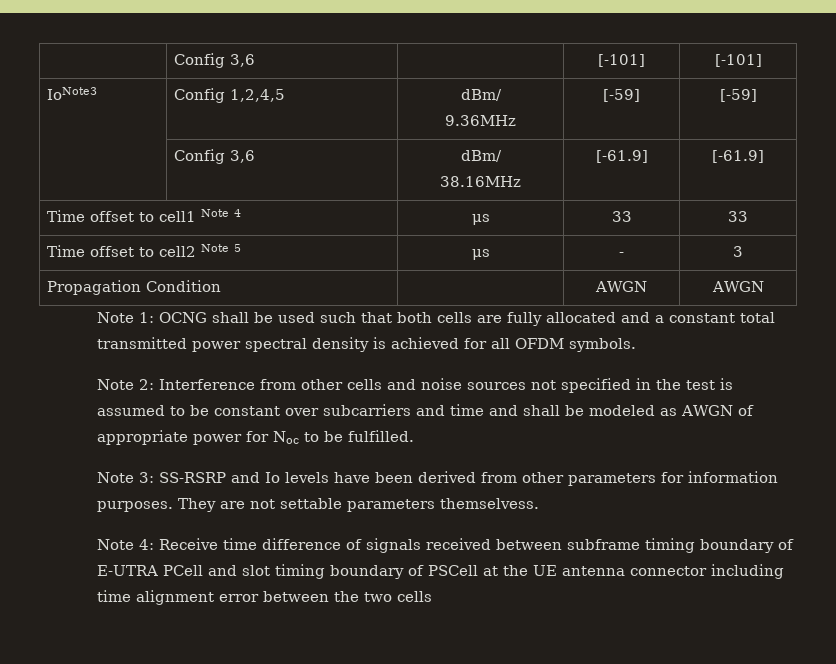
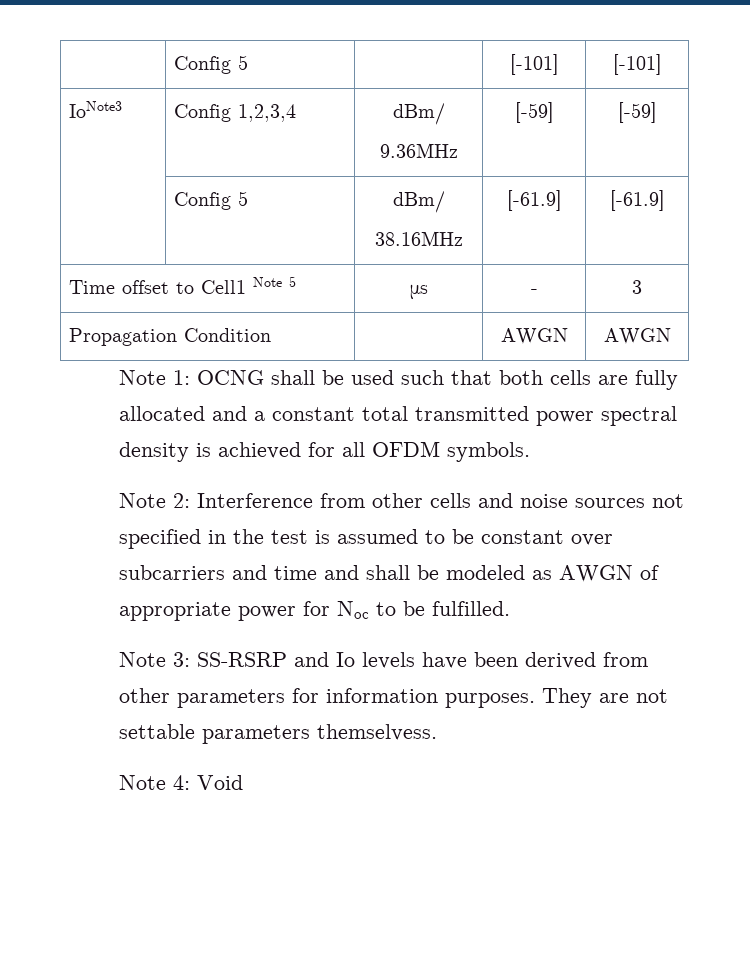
- | Config 3,6 | | [-101] | [-101]
+ | Config 5 | | [-101] | [-101]
- IoNote3 | Config 1,2,4,5 | dBm/
+ IoNote3 | Config 1,2,3,4 | dBm/
- | Config 3,6 | dBm/
+ | Config 5 | dBm/
- Time offset to cell1 Note 4 | μs | 33 | 33
- Time offset to cell2 Note 5 | μs | - | 3
+ Time offset to Cell1 Note 5 | μs | - | 3
- Note 4: Receive time difference of signals received between subframe timing boundary of E-UTRA PCell and slot timing boundary of PSCell at the UE antenna connector including time alignment error between the two cells
+ Note 4: Void

